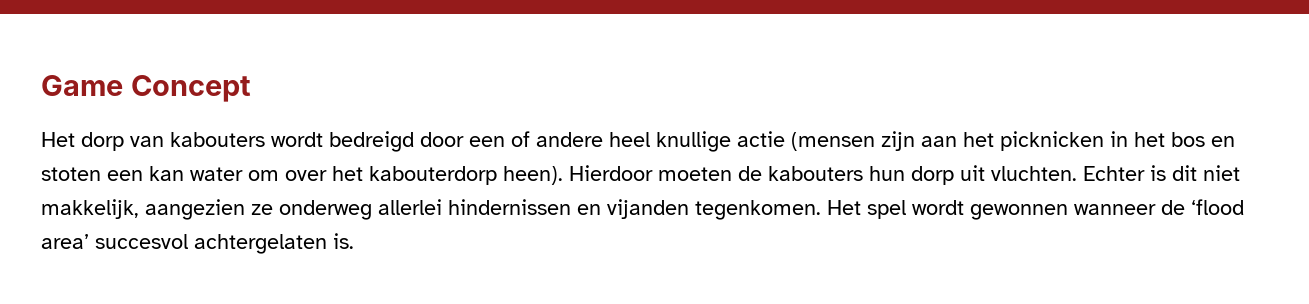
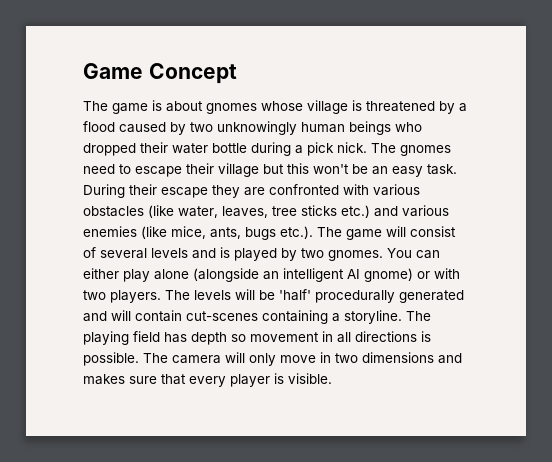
- Het dorp van kabouters wordt bedreigd door een of andere heel knullige actie (mensen zijn aan het picknicken in het bos en stoten een kan water om over het kabouterdorp heen). Hierdoor moeten de kabouters hun dorp uit vluchten. Echter is dit niet makkelijk, aangezien ze onderweg allerlei hindernissen en vijanden tegenkomen. Het spel wordt gewonnen wanneer de ‘flood area’ succesvol achtergelaten is.
+ The game is about gnomes whose village is threatened by a flood caused by two unknowingly human beings who dropped their water bottle during a pick nick. The gnomes need to escape their village but this won't be an easy task. During their escape they are confronted with various obstacles (like water, leaves, tree sticks etc.) and various enemies (like mice, ants, bugs etc.). The game will consist of several levels and is played by two gnomes. You can either play alone (alongside an intelligent AI gnome) or with two players. The levels will be 'half' procedurally generated and will contain cut-scenes containing a storyline. The playing field has depth so movement in all directions is possible. The camera will only move in two dimensions and makes sure that every player is visible.

